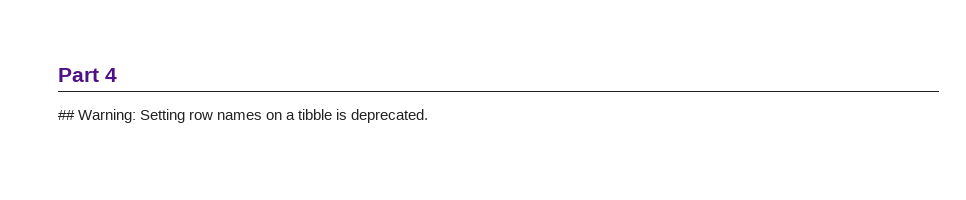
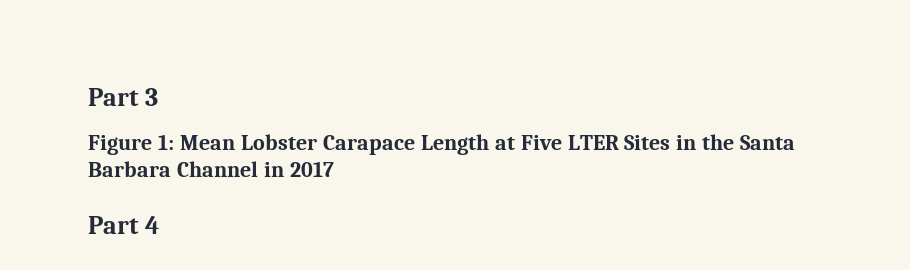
+ Part 3
+ Figure 1: Mean Lobster Carapace Length at Five LTER Sites in the Santa Barbara Channel in 2017
  Part 4
- ## Warning: Setting row names on a tibble is deprecated.

